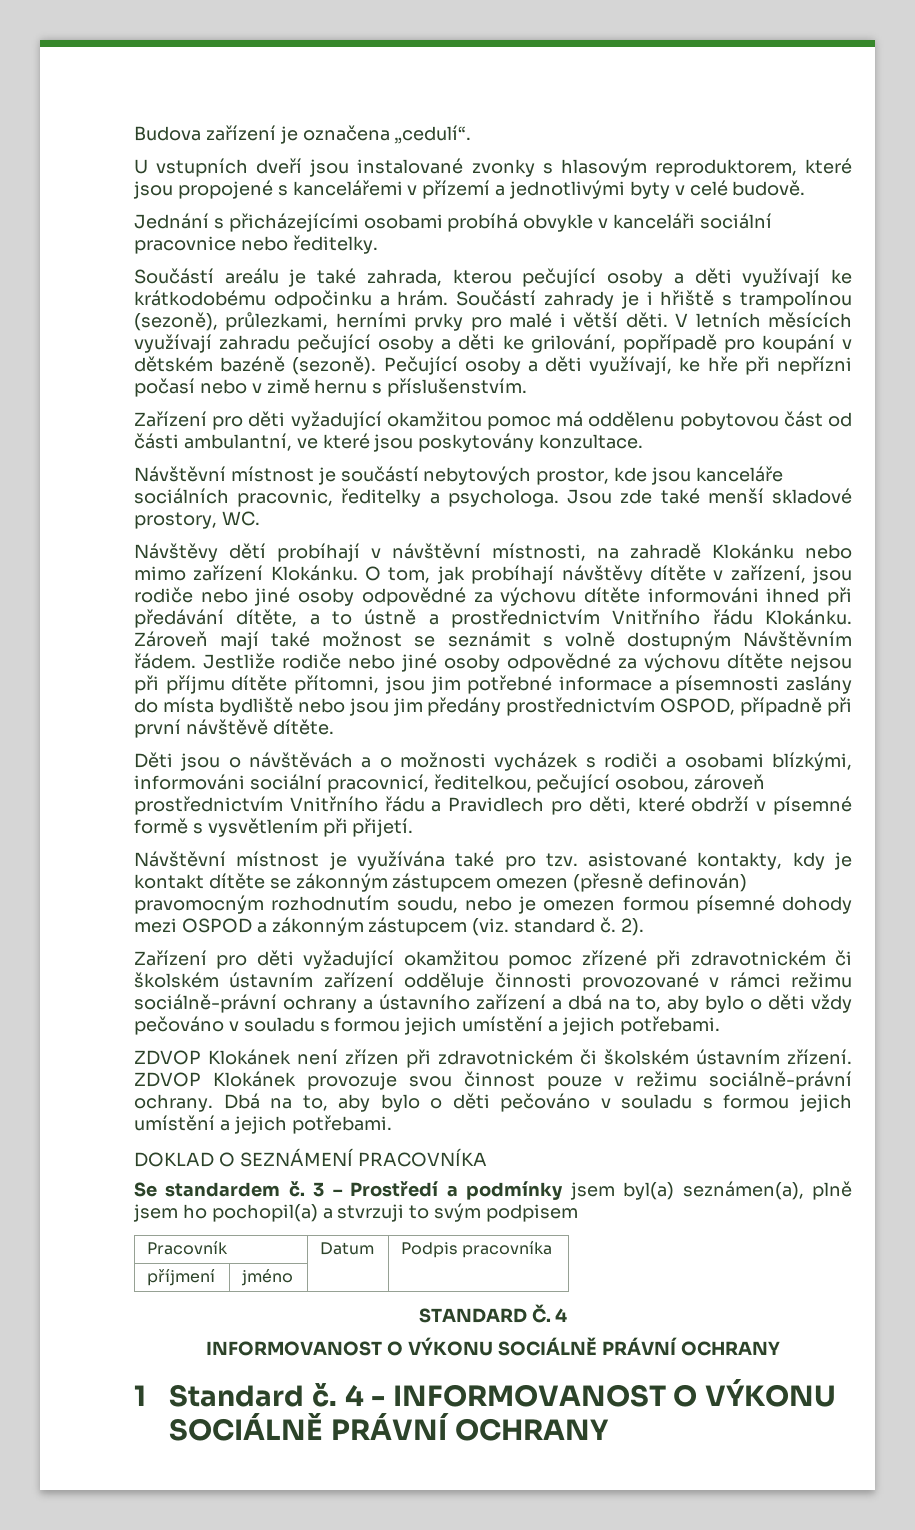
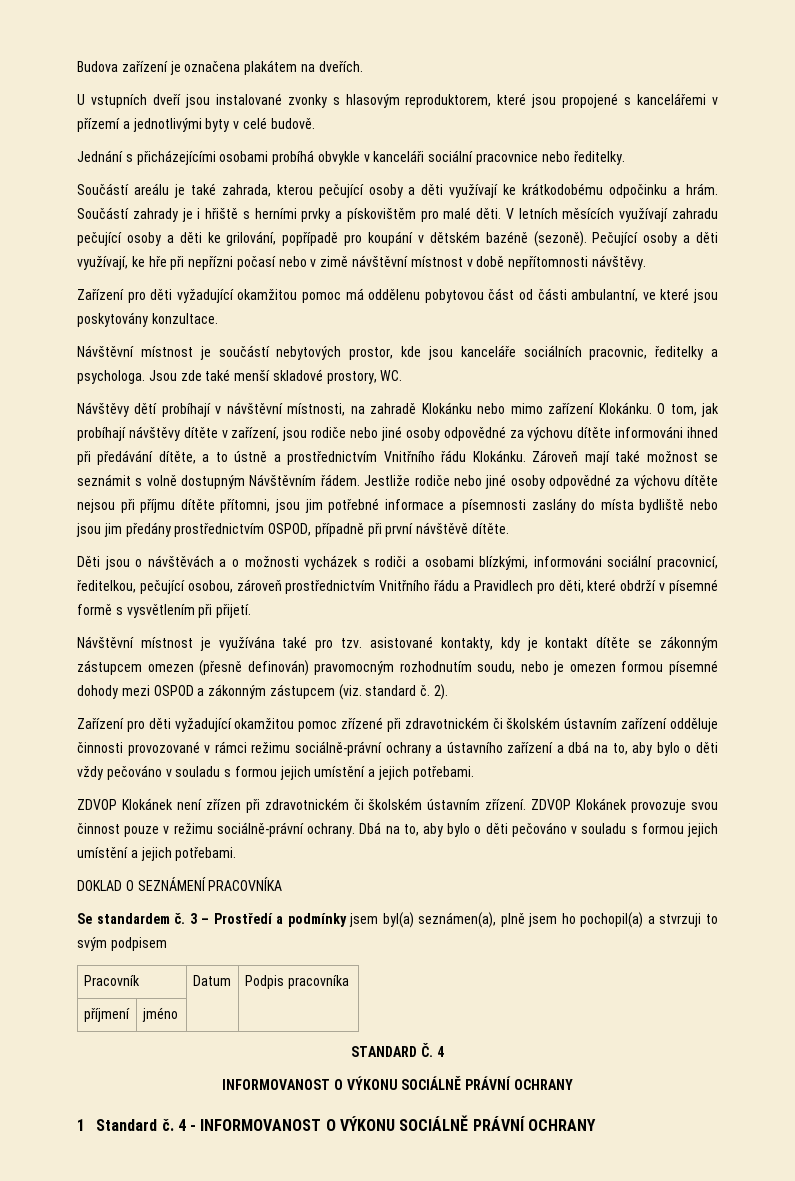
- Budova zařízení je označena „cedulí“.
+ Budova zařízení je označena plakátem na dveřích.
- Součástí zahrady je i hřiště s trampolínou (sezoně), průlezkami, herními prvky pro malé i větší děti.
+ Součástí zahrady je i hřiště s herními prvky a pískovištěm pro malé děti.
- Pečující osoby a děti využívají, ke hře při nepřízni počasí nebo v zimě hernu s příslušenstvím.
+ Pečující osoby a děti využívají, ke hře při nepřízni počasí nebo v zimě návštěvní místnost v době nepřítomnosti návštěvy.

